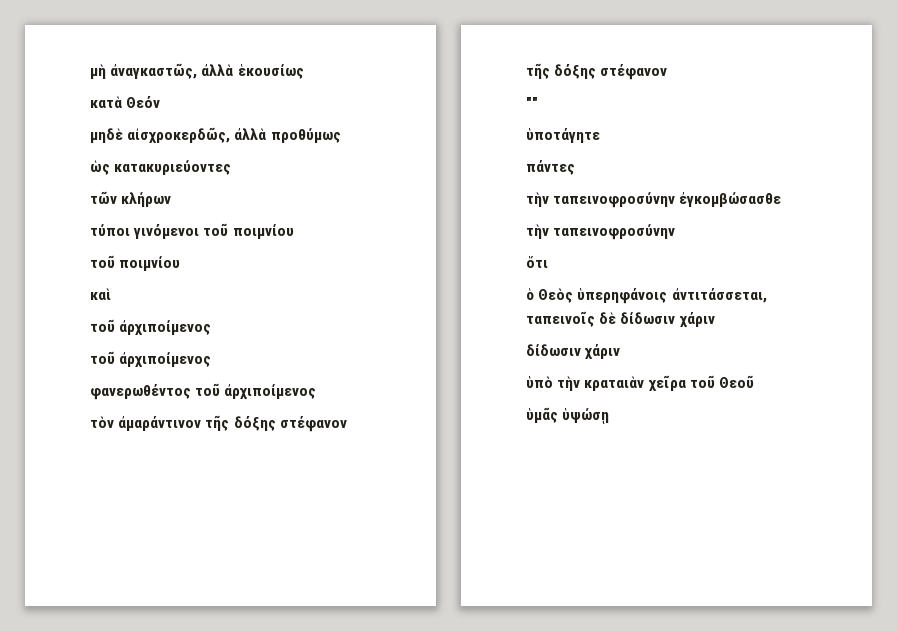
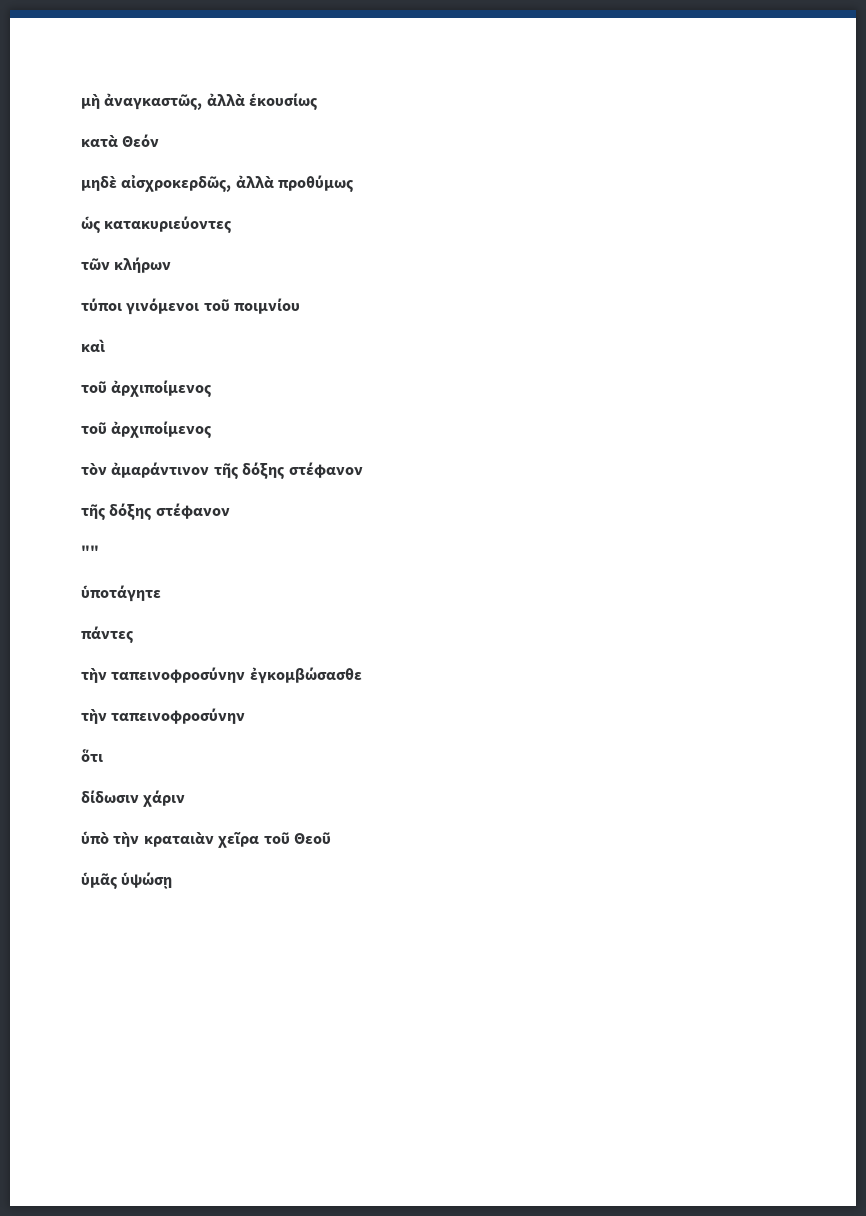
  τύποι γινόμενοι τοῦ ποιμνίου
- τοῦ ποιμνίου
- φανερωθέντος τοῦ ἀρχιποίμενος
- ὁ Θεὸς ὑπερηφάνοις ἀντιτάσσεται, ταπεινοῖς δὲ δίδωσιν χάριν

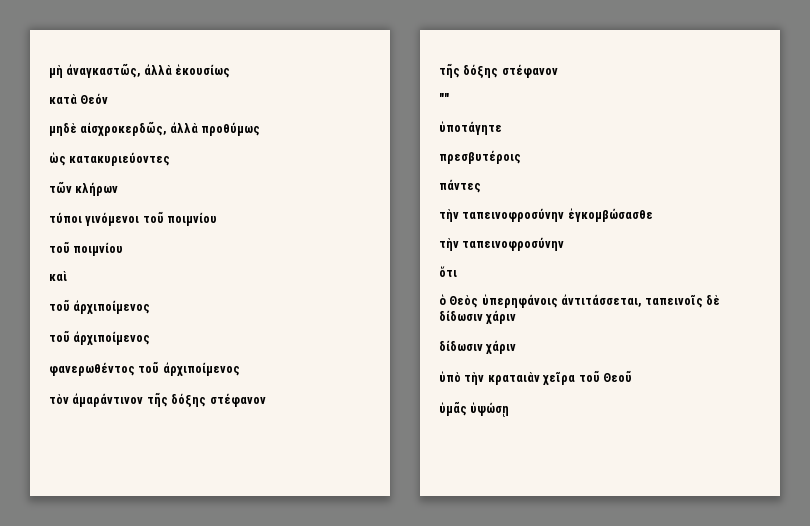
  τύποι γινόμενοι τοῦ ποιμνίου
+ τοῦ ποιμνίου
+ φανερωθέντος τοῦ ἀρχιποίμενος
+ πρεσβυτέροις
+ ὁ Θεὸς ὑπερηφάνοις ἀντιτάσσεται, ταπεινοῖς δὲ δίδωσιν χάριν

